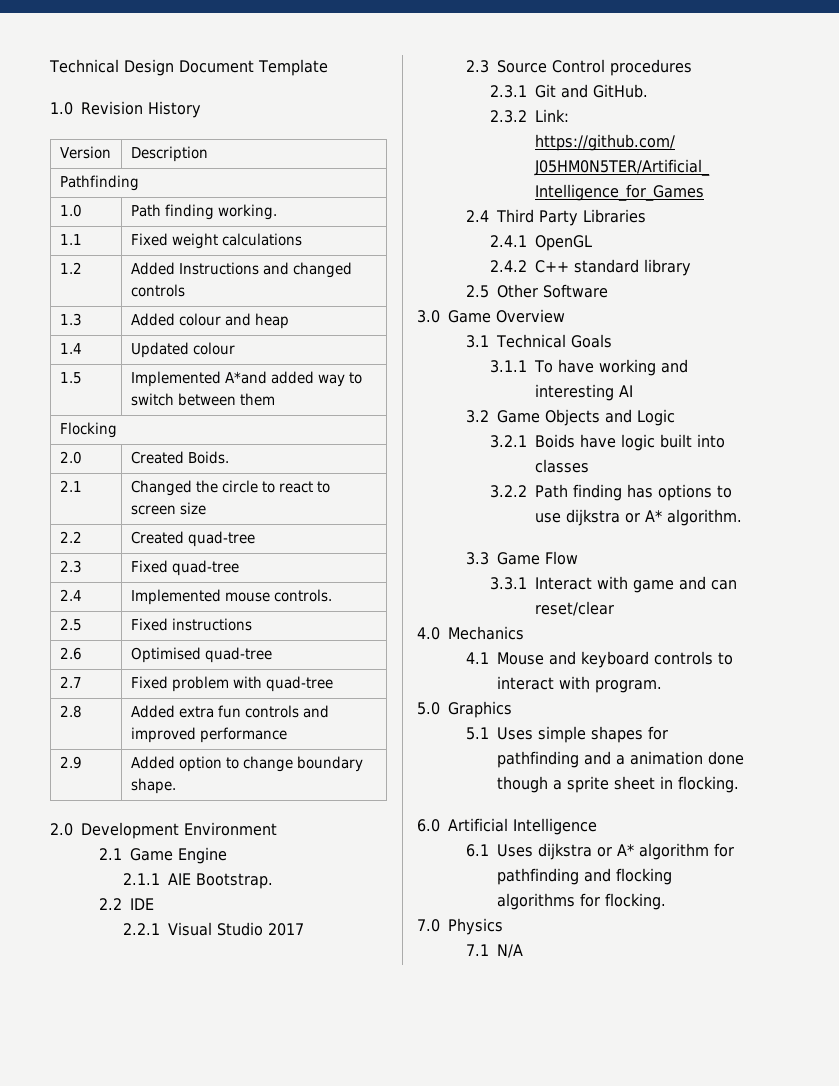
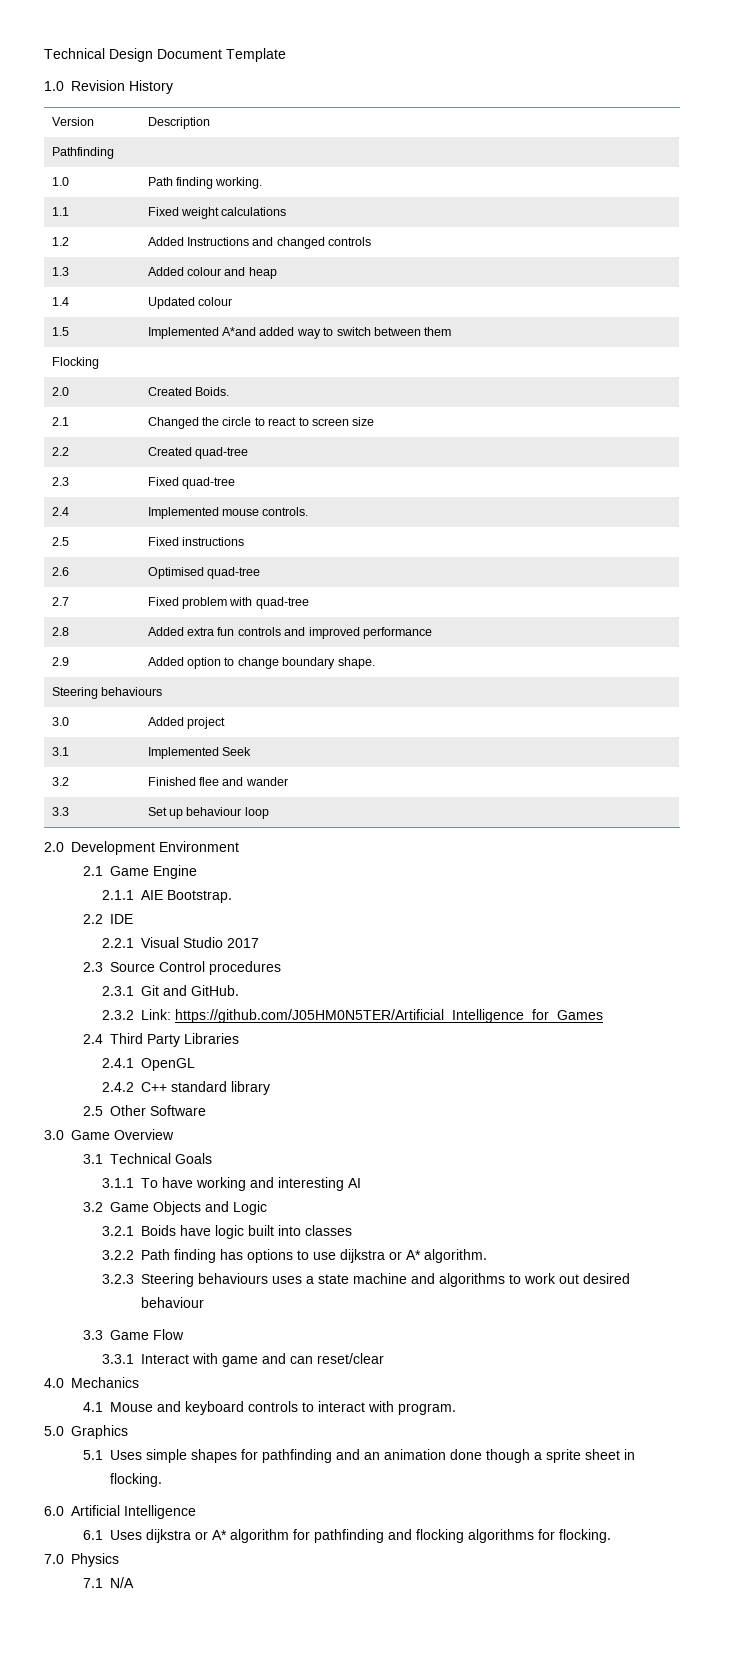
  2.9 | Added option to change boundary shape.
+ Steering behaviours
+ 3.0 | Added project
+ 3.1 | Implemented Seek
+ 3.2 | Finished flee and wander
+ 3.3 | Set up behaviour loop
+ 3.2.3 Steering behaviours uses a state machine and algorithms to work out desired behaviour
- 5.1 Uses simple shapes for pathfinding and a animation done though a sprite sheet in flocking.
+ 5.1 Uses simple shapes for pathfinding and an animation done though a sprite sheet in flocking.

